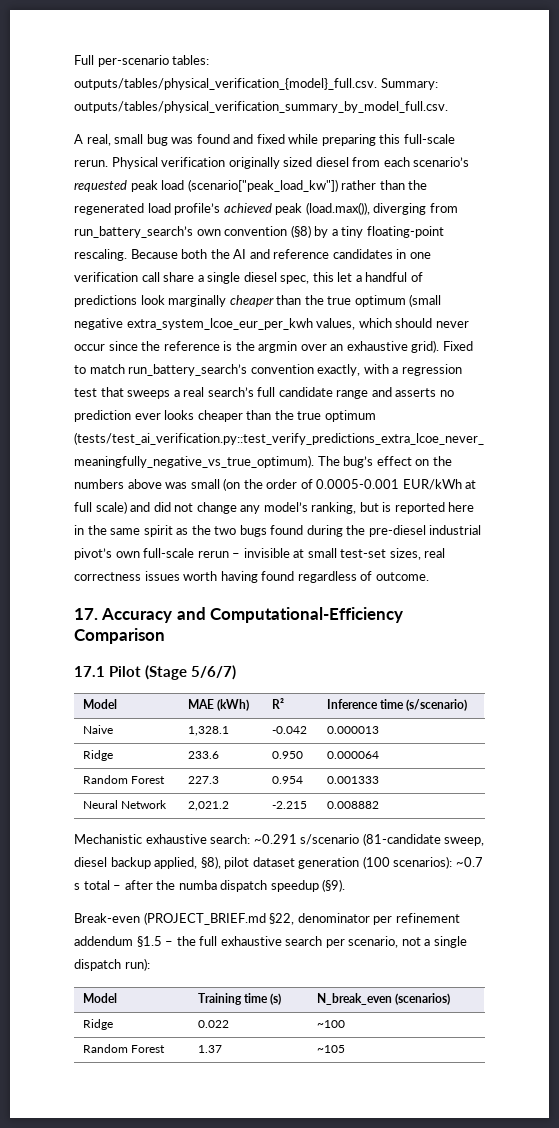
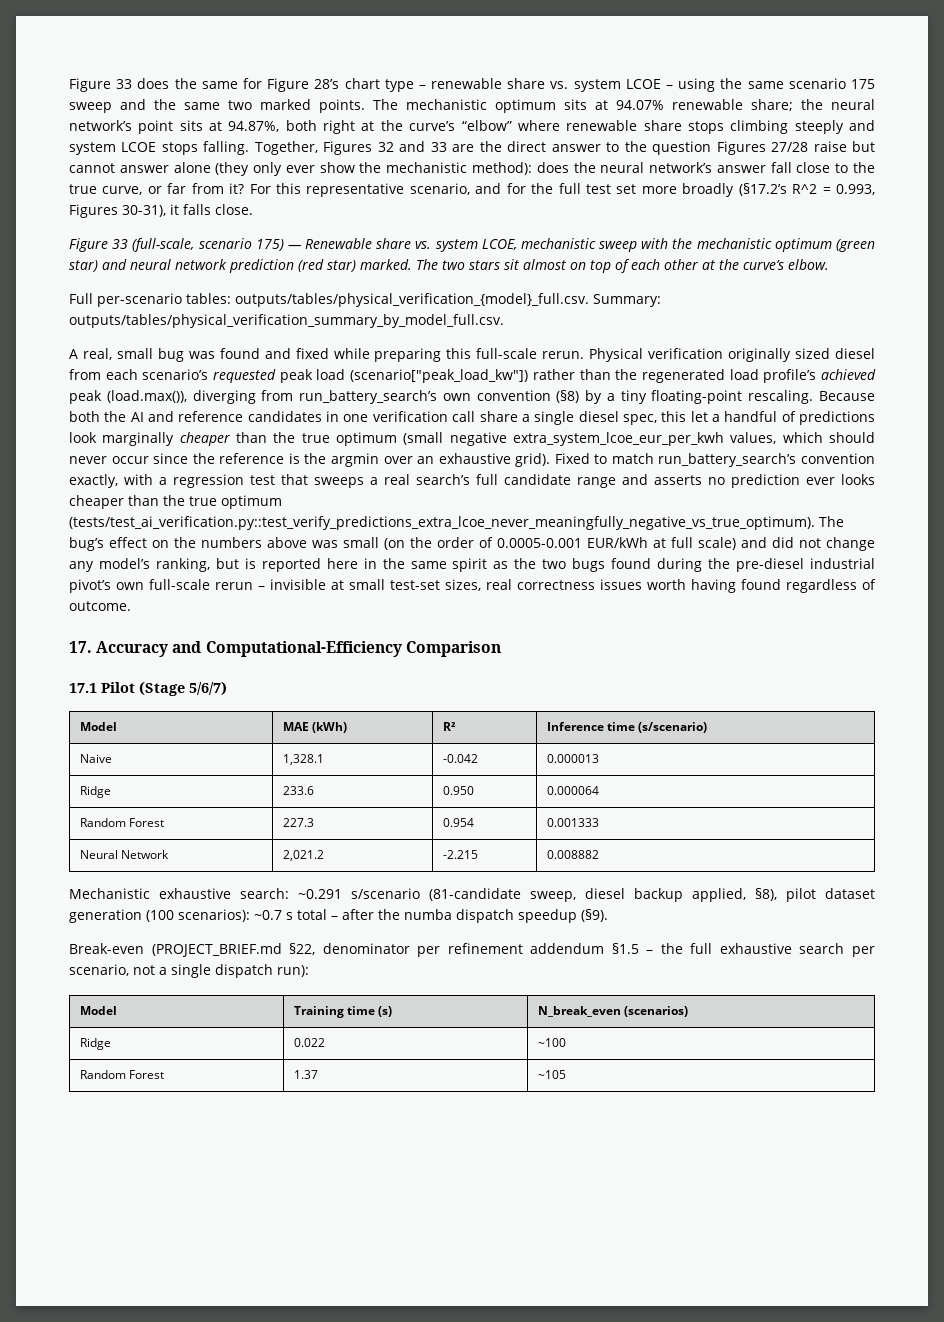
+ Figure 33 does the same for Figure 28’s chart type – renewable share vs. system LCOE – using the same scenario 175 sweep and the same two marked points. The mechanistic optimum sits at 94.07% renewable share; the neural network’s point sits at 94.87%, both right at the curve’s “elbow” where renewable share stops climbing steeply and system LCOE stops falling. Together, Figures 32 and 33 are the direct answer to the question Figures 27/28 raise but cannot answer alone (they only ever show the mechanistic method): does the neural network’s answer fall close to the true curve, or far from it? For this representative scenario, and for the full test set more broadly (§17.2’s R^2 = 0.993, Figures 30-31), it falls close.
+ Figure 33 (full-scale, scenario 175) — Renewable share vs. system LCOE, mechanistic sweep with the mechanistic optimum (green star) and neural network prediction (red star) marked. The two stars sit almost on top of each other at the curve’s elbow.

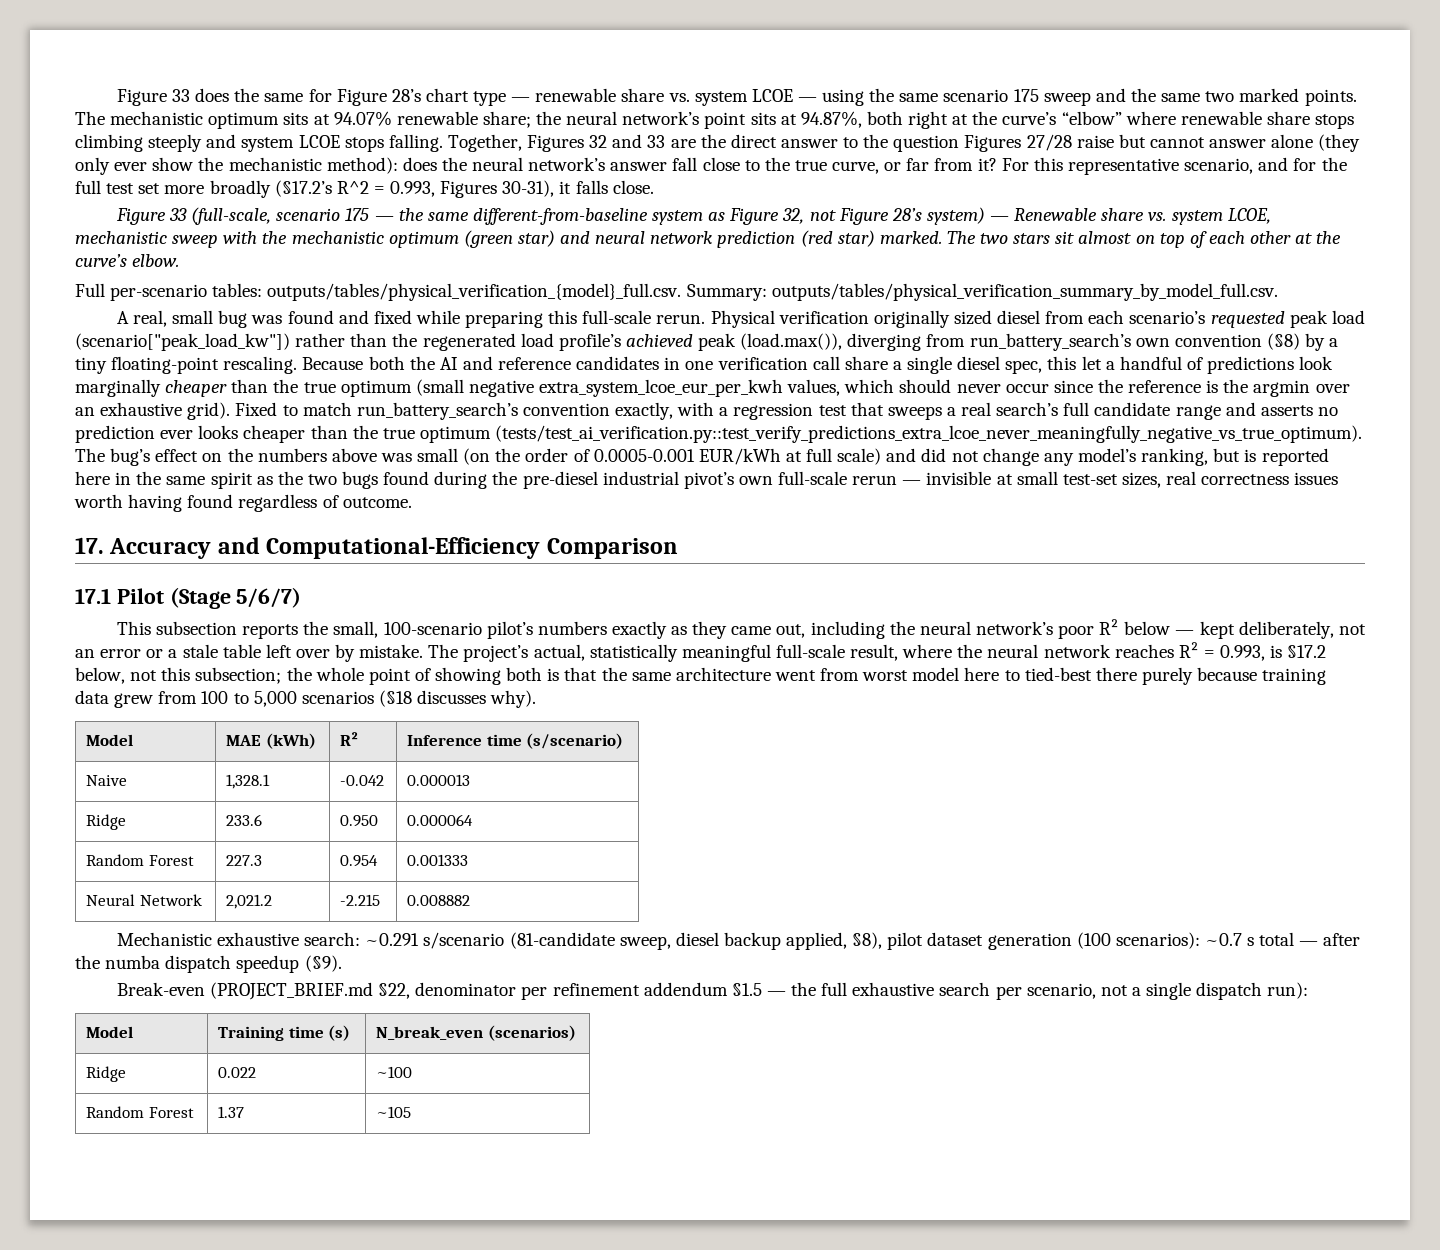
- Figure 33 does the same for Figure 28’s chart type – renewable share vs. system LCOE – using the same scenario 175 sweep and the same two marked points.
+ Figure 33 does the same for Figure 28’s chart type — renewable share vs. system LCOE — using the same scenario 175 sweep and the same two marked points.
- Figure 33 (full-scale, scenario 175) — Renewable share vs. system LCOE, mechanistic sweep with the mechanistic optimum (green star) and neural network prediction (red star) marked.
+ Figure 33 (full-scale, scenario 175 — the same different-from-baseline system as Figure 32, not Figure 28’s system) — Renewable share vs. system LCOE, mechanistic sweep with the mechanistic optimum (green star) and neural network prediction (red star) marked.
- Fixed to match run_battery_search’s convention exactly, with a regression test that sweeps a real search’s full candidate range and asserts no prediction ever looks cheaper than the true optimum (tests/test_ai_verification.py::test_verify_predictions_extra_lcoe_never_meaningfully_negative_vs_true_optimum). The bug’s effect on the numbers above was small (on the order of 0.0005-0.001 EUR/kWh at full scale) and did not change any model’s ranking, but is reported here in the same spirit as the two bugs found during the pre-diesel industrial pivot’s own full-scale rerun – invisible at small test-set sizes, real correctness issues worth having found regardless of outcome.
+ Fixed to match run_battery_search’s convention exactly, with a regression test that sweeps a real search’s full candidate range and asserts no prediction ever looks cheaper than the true optimum (tests/test_ai_verification.py::test_verify_predictions_extra_lcoe_never_meaningfully_negative_vs_true_optimum). The bug’s effect on the numbers above was small (on the order of 0.0005-0.001 EUR/kWh at full scale) and did not change any model’s ranking, but is reported here in the same spirit as the two bugs found during the pre-diesel industrial pivot’s own full-scale rerun — invisible at small test-set sizes, real correctness issues worth having found regardless of outcome.
+ This subsection reports the small, 100-scenario pilot’s numbers exactly as they came out, including the neural network’s poor R² below — kept deliberately, not an error or a stale table left over by mistake. The project’s actual, statistically meaningful full-scale result, where the neural network reaches R² = 0.993, is §17.2 below, not this subsection; the whole point of showing both is that the same architecture went from worst model here to tied-best there purely because training data grew from 100 to 5,000 scenarios (§18 discusses why).
- Mechanistic exhaustive search: ~0.291 s/scenario (81-candidate sweep, diesel backup applied, §8), pilot dataset generation (100 scenarios): ~0.7 s total – after the numba dispatch speedup (§9).
+ Mechanistic exhaustive search: ~0.291 s/scenario (81-candidate sweep, diesel backup applied, §8), pilot dataset generation (100 scenarios): ~0.7 s total — after the numba dispatch speedup (§9).
- Break-even (PROJECT_BRIEF.md §22, denominator per refinement addendum §1.5 – the full exhaustive search per scenario, not a single dispatch run):
+ Break-even (PROJECT_BRIEF.md §22, denominator per refinement addendum §1.5 — the full exhaustive search per scenario, not a single dispatch run):

